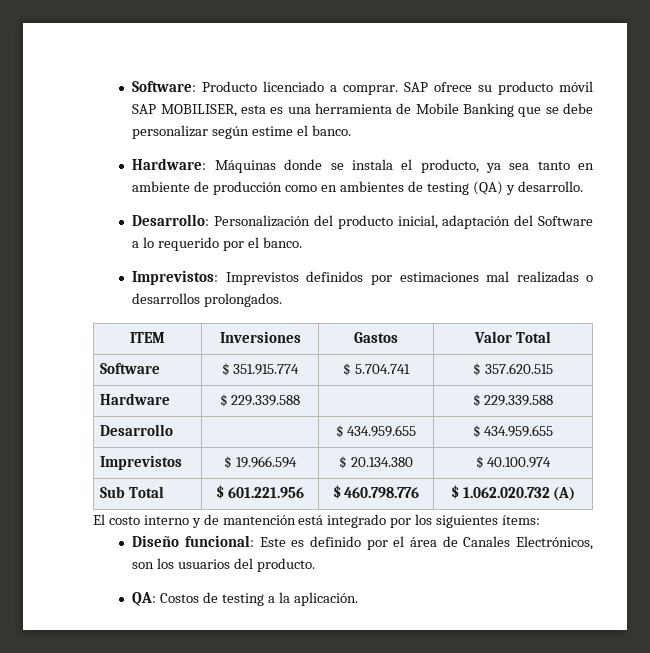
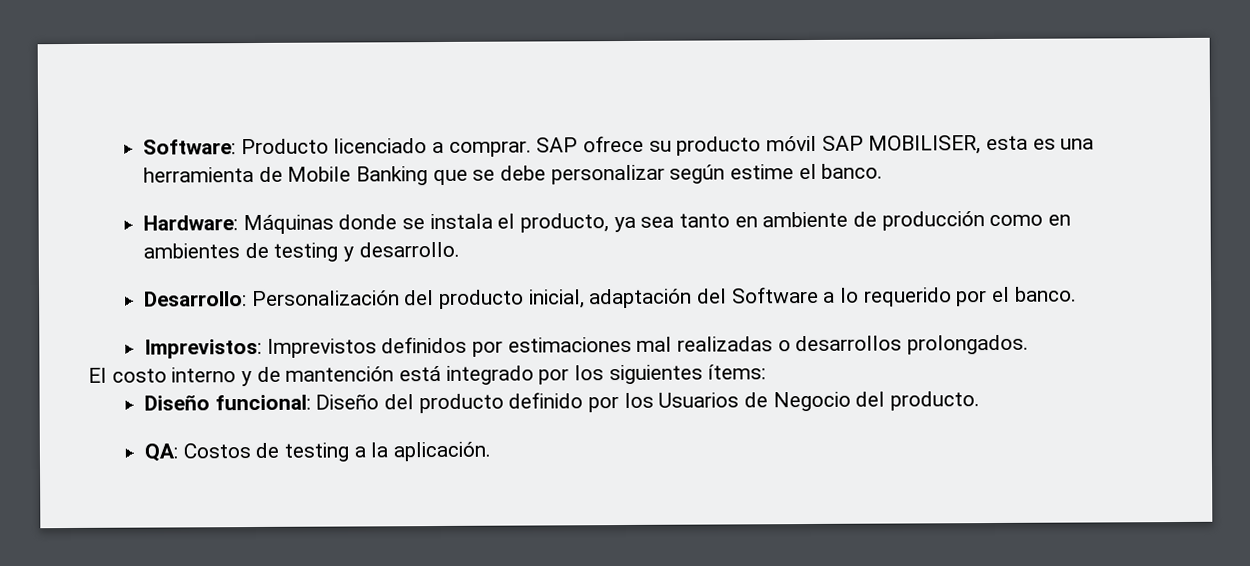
- Hardware: Máquinas donde se instala el producto, ya sea tanto en ambiente de producción como en ambientes de testing (QA) y desarrollo.
+ Hardware: Máquinas donde se instala el producto, ya sea tanto en ambiente de producción como en ambientes de testing y desarrollo.
- ITEM | Inversiones | Gastos | Valor Total
- Software | $ 351.915.774 | $ 5.704.741 | $ 357.620.515
- Hardware | $ 229.339.588 | | $ 229.339.588
- Desarrollo | | $ 434.959.655 | $ 434.959.655
- Imprevistos | $ 19.966.594 | $ 20.134.380 | $ 40.100.974
- Sub Total | $ 601.221.956 | $ 460.798.776 | $ 1.062.020.732 (A)
- Diseño funcional: Este es definido por el área de Canales Electrónicos, son los usuarios del producto.
+ Diseño funcional: Diseño del producto definido por los Usuarios de Negocio del producto.

